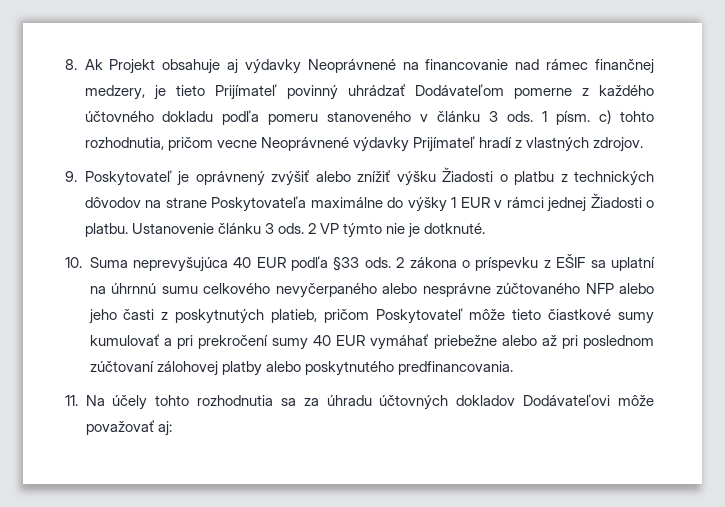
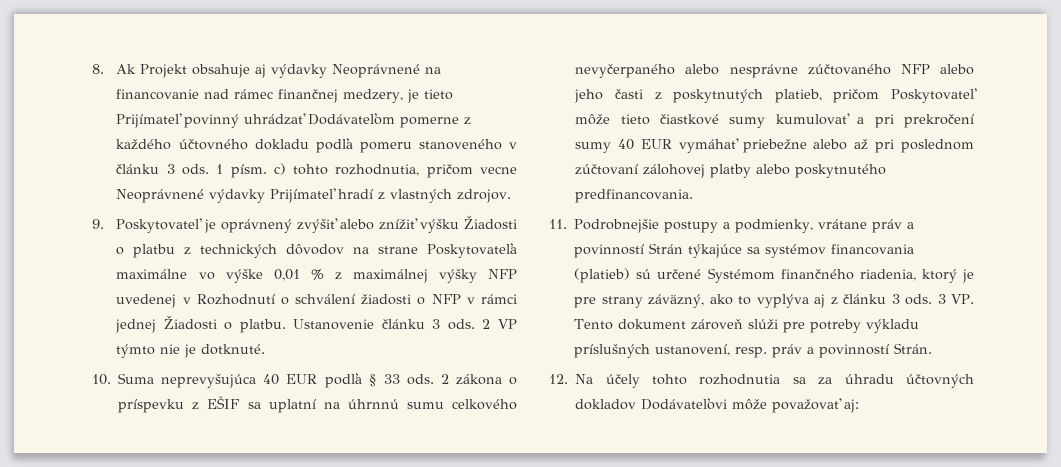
- 9. Poskytovateľ je oprávnený zvýšiť alebo znížiť výšku Žiadosti o platbu z technických dôvodov na strane Poskytovateľa maximálne do výšky 1 EUR v rámci jednej Žiadosti o platbu.
+ 9. Poskytovateľ je oprávnený zvýšiť alebo znížiť výšku Žiadosti o platbu z technických dôvodov na strane Poskytovateľa maximálne vo výške 0,01 % z maximálnej výšky NFP uvedenej v Rozhodnutí o schválení žiadosti o NFP v rámci jednej Žiadosti o platbu.
- 10. Suma neprevyšujúca 40 EUR podľa §33 ods.
+ 10. Suma neprevyšujúca 40 EUR podľa § 33 ods.
- 11. Na účely tohto rozhodnutia sa za úhradu účtovných dokladov Dodávateľovi môže považovať aj:
+ 11. Podrobnejšie postupy a podmienky, vrátane práv a povinností Strán týkajúce sa systémov financovania (platieb) sú určené Systémom finančného riadenia, ktorý je pre strany záväzný, ako to vyplýva aj z článku 3 ods. 3 VP. Tento dokument zároveň slúži pre potreby výkladu príslušných ustanovení, resp. práv a povinností Strán.
+ 12. Na účely tohto rozhodnutia sa za úhradu účtovných dokladov Dodávateľovi môže považovať aj:

